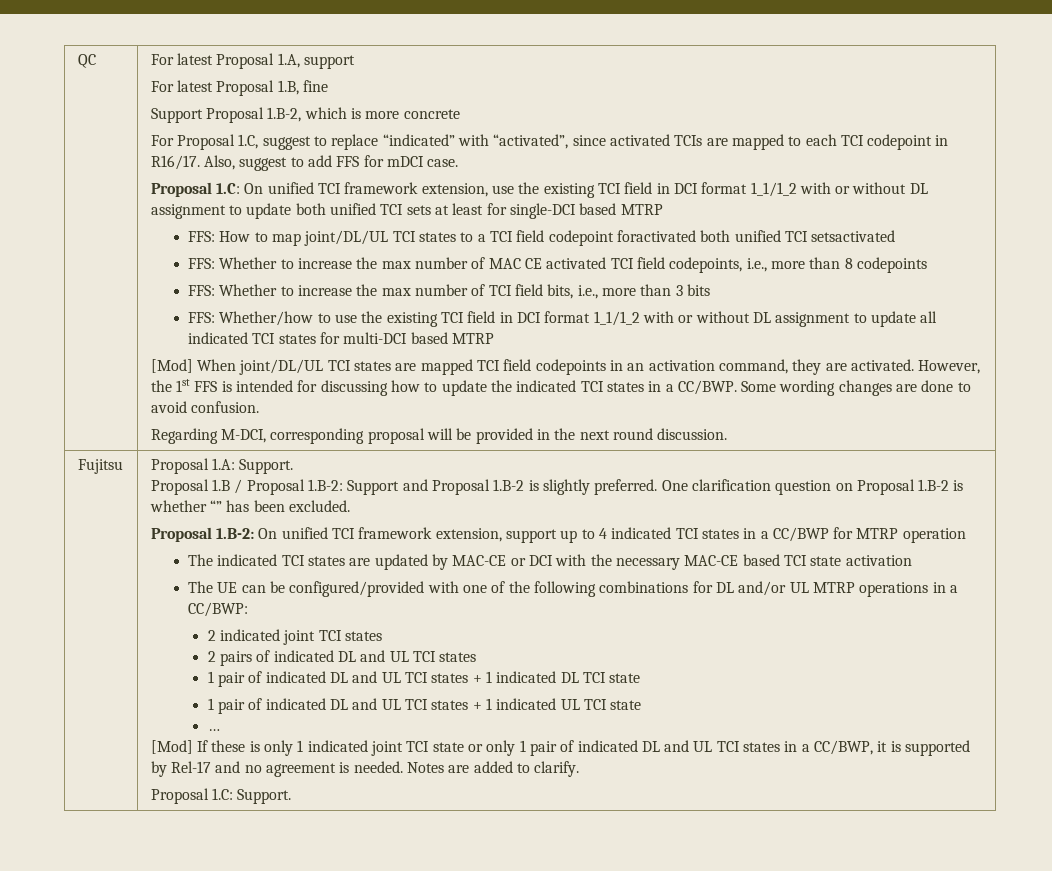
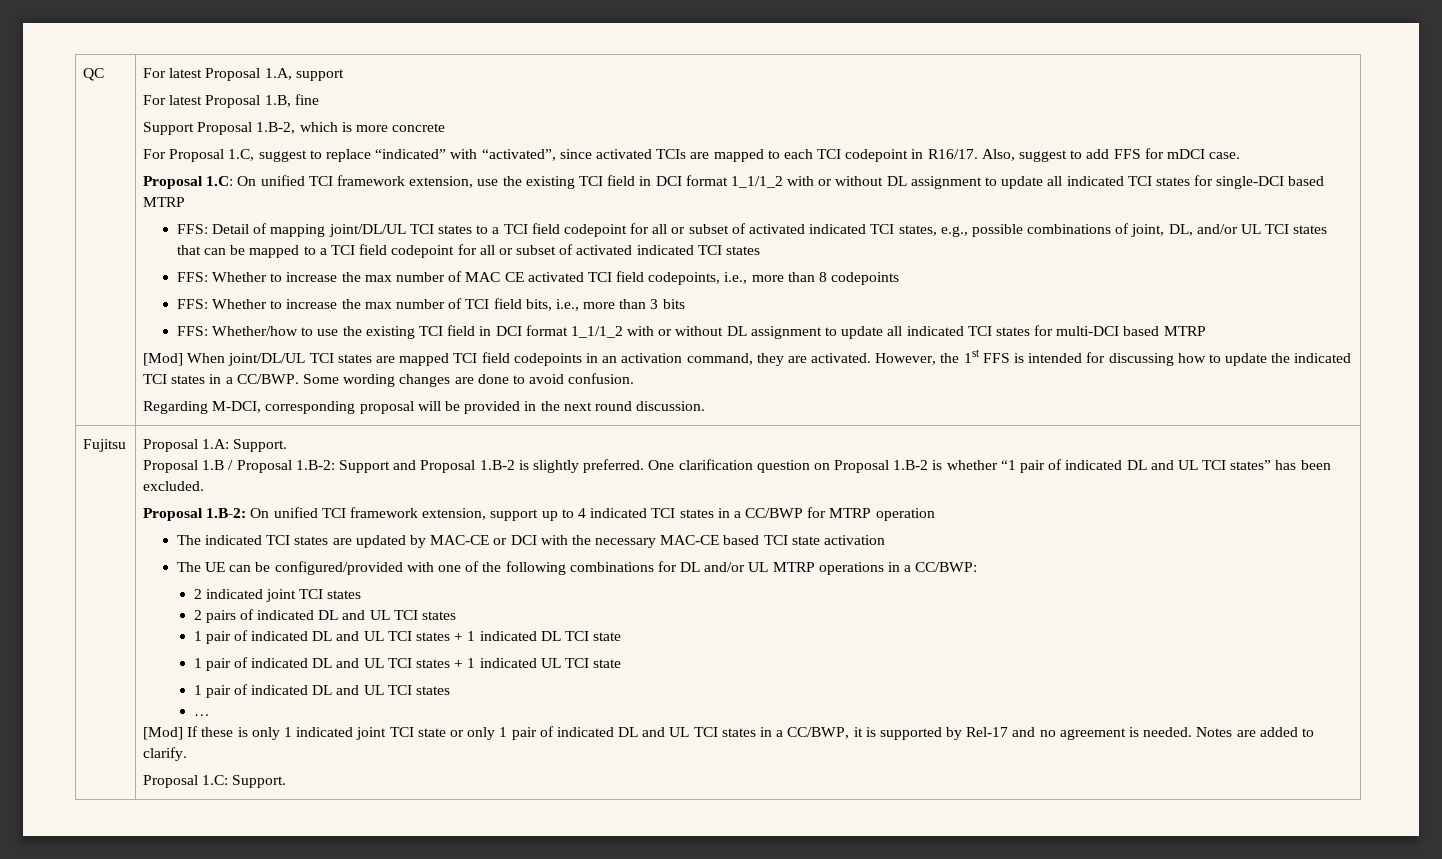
- Proposal 1.C: On unified TCI framework extension, use the existing TCI field in DCI format 1_1/1_2 with or without DL assignment to update both unified TCI sets at least for single-DCI based MTRP
+ Proposal 1.C: On unified TCI framework extension, use the existing TCI field in DCI format 1_1/1_2 with or without DL assignment to update all indicated TCI states for single-DCI based MTRP
- FFS: How to map joint/DL/UL TCI states to a TCI field codepoint foractivated both unified TCI setsactivated
+ FFS: Detail of mapping joint/DL/UL TCI states to a TCI field codepoint for all or subset of activated indicated TCI states, e.g., possible combinations of joint, DL, and/or UL TCI states that can be mapped to a TCI field codepoint for all or subset of activated indicated TCI states
- One clarification question on Proposal 1.B-2 is whether “” has been excluded.
+ One clarification question on Proposal 1.B-2 is whether “1 pair of indicated DL and UL TCI states” has been excluded.
  1 pair of indicated DL and UL TCI states + 1 indicated UL TCI state
+ 1 pair of indicated DL and UL TCI states

